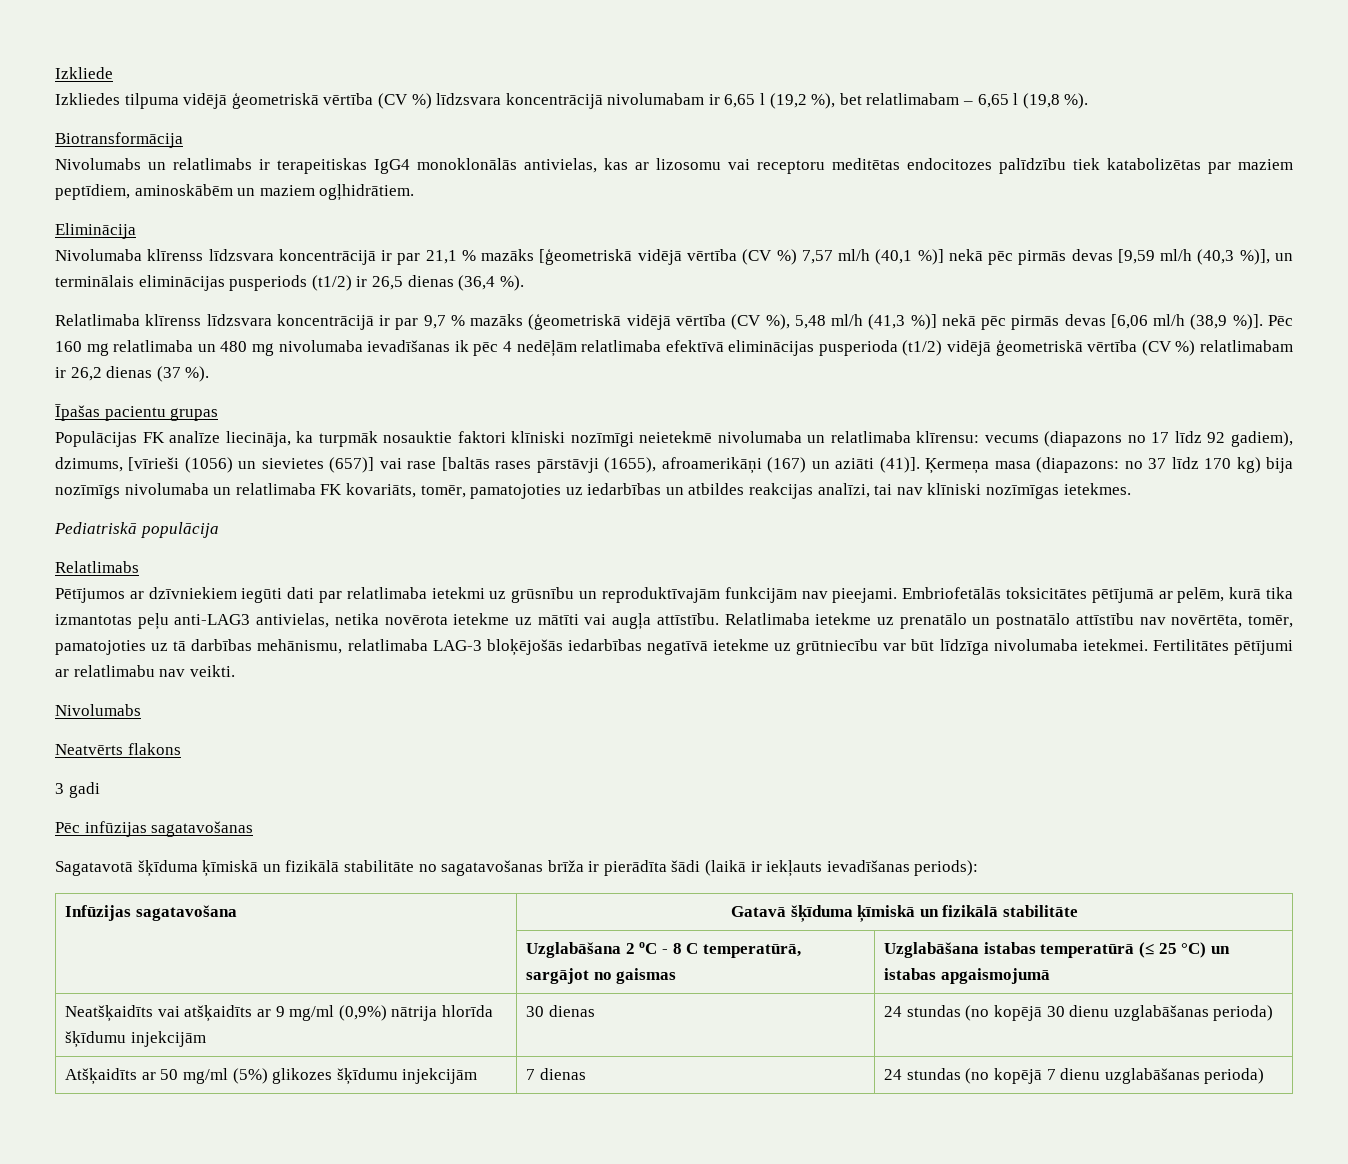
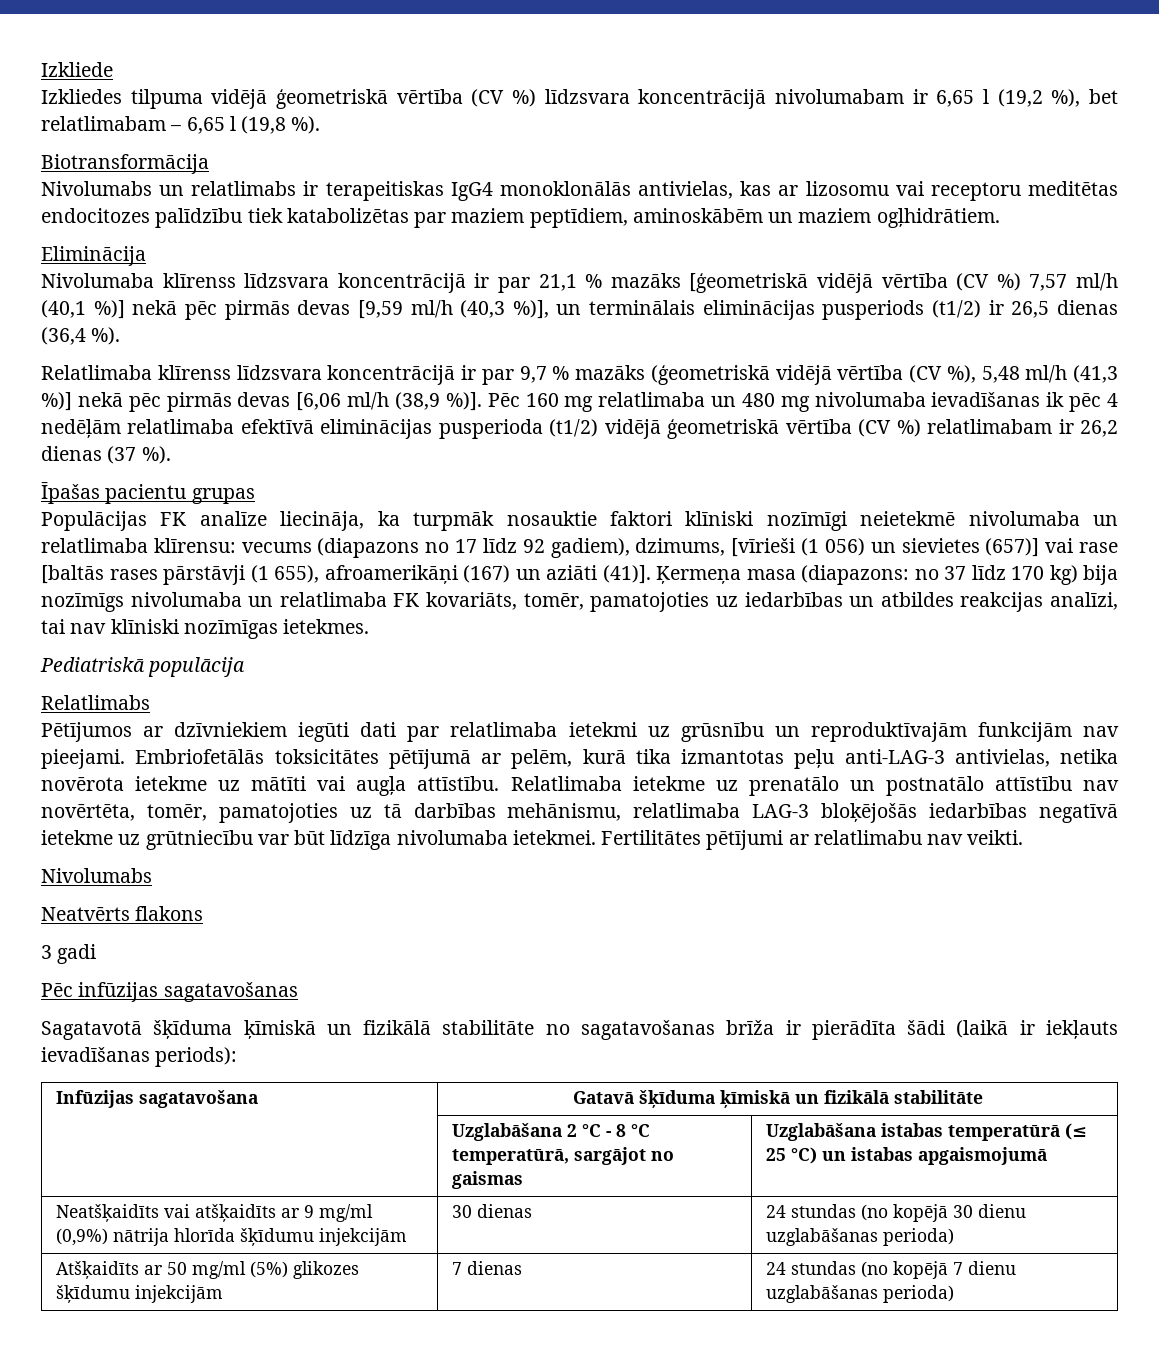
- Populācijas FK analīze liecināja, ka turpmāk nosauktie faktori klīniski nozīmīgi neietekmē nivolumaba un relatlimaba klīrensu: vecums (diapazons no 17 līdz 92 gadiem), dzimums, [vīrieši (1056) un sievietes (657)] vai rase [baltās rases pārstāvji (1655), afroamerikāņi (167) un aziāti (41)].
+ Populācijas FK analīze liecināja, ka turpmāk nosauktie faktori klīniski nozīmīgi neietekmē nivolumaba un relatlimaba klīrensu: vecums (diapazons no 17 līdz 92 gadiem), dzimums, [vīrieši (1 056) un sievietes (657)] vai rase [baltās rases pārstāvji (1 655), afroamerikāņi (167) un aziāti (41)].
- Embriofetālās toksicitātes pētījumā ar pelēm, kurā tika izmantotas peļu anti-LAG3 antivielas, netika novērota ietekme uz mātīti vai augļa attīstību.
+ Embriofetālās toksicitātes pētījumā ar pelēm, kurā tika izmantotas peļu anti-LAG-3 antivielas, netika novērota ietekme uz mātīti vai augļa attīstību.
- | Uzglabāšana 2 oC - 8 C temperatūrā, sargājot no gaismas | Uzglabāšana istabas temperatūrā (≤ 25 °C) un istabas apgaismojumā
+ | Uzglabāšana 2 °C - 8 °C temperatūrā, sargājot no gaismas | Uzglabāšana istabas temperatūrā (≤ 25 °C) un istabas apgaismojumā

